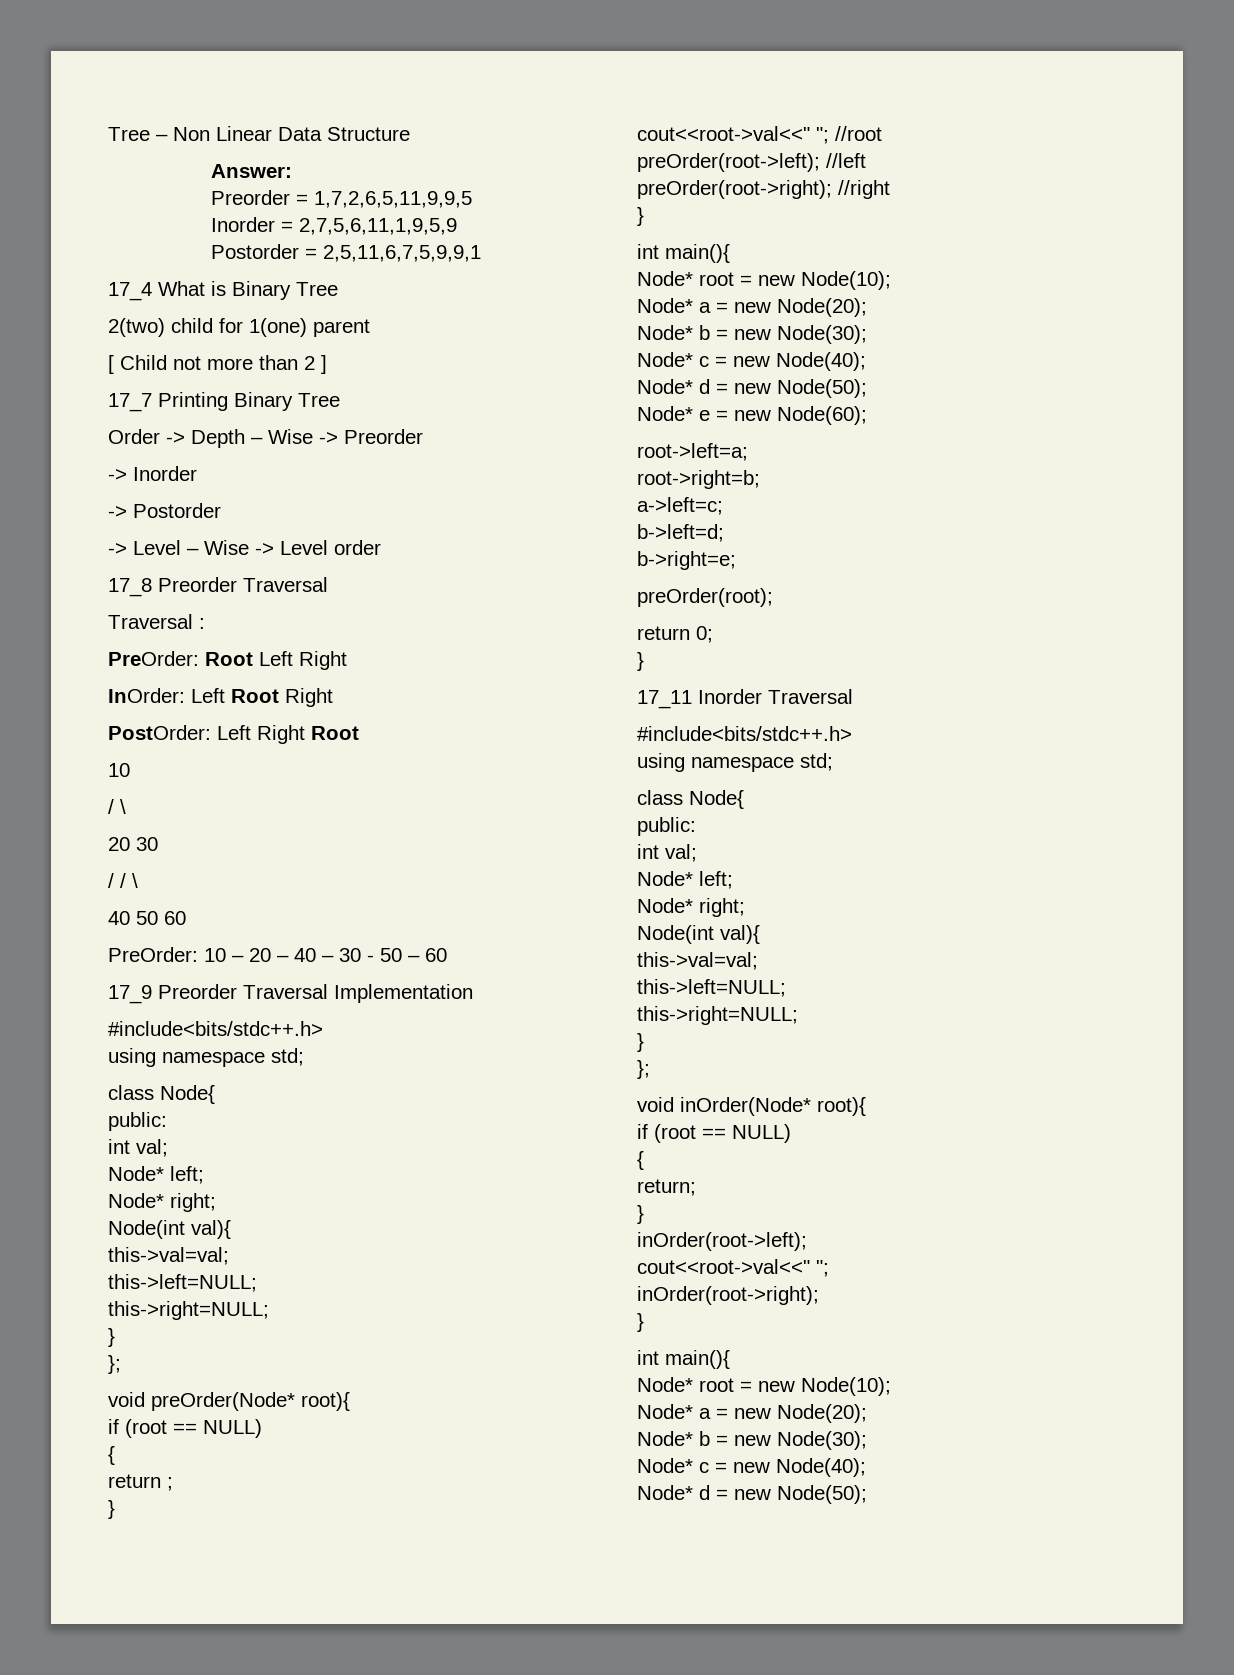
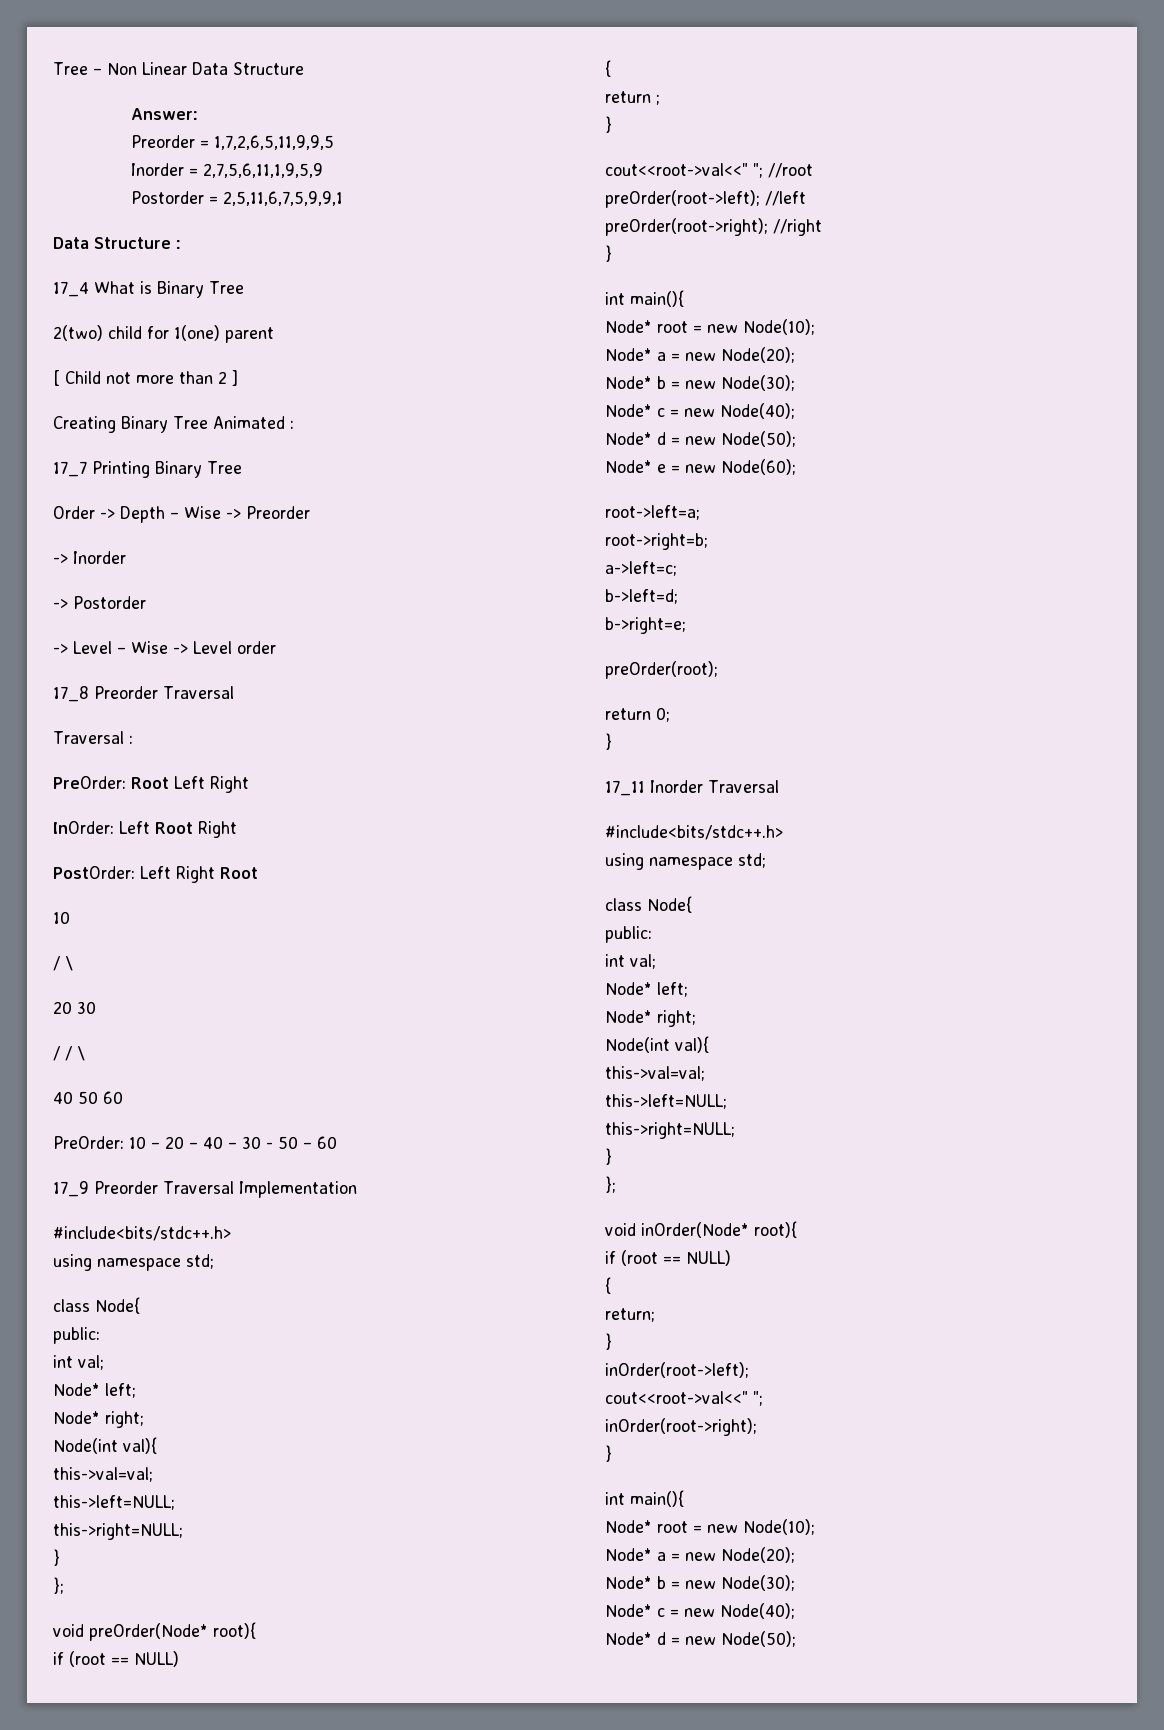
+ Data Structure :
+ Creating Binary Tree Animated :

